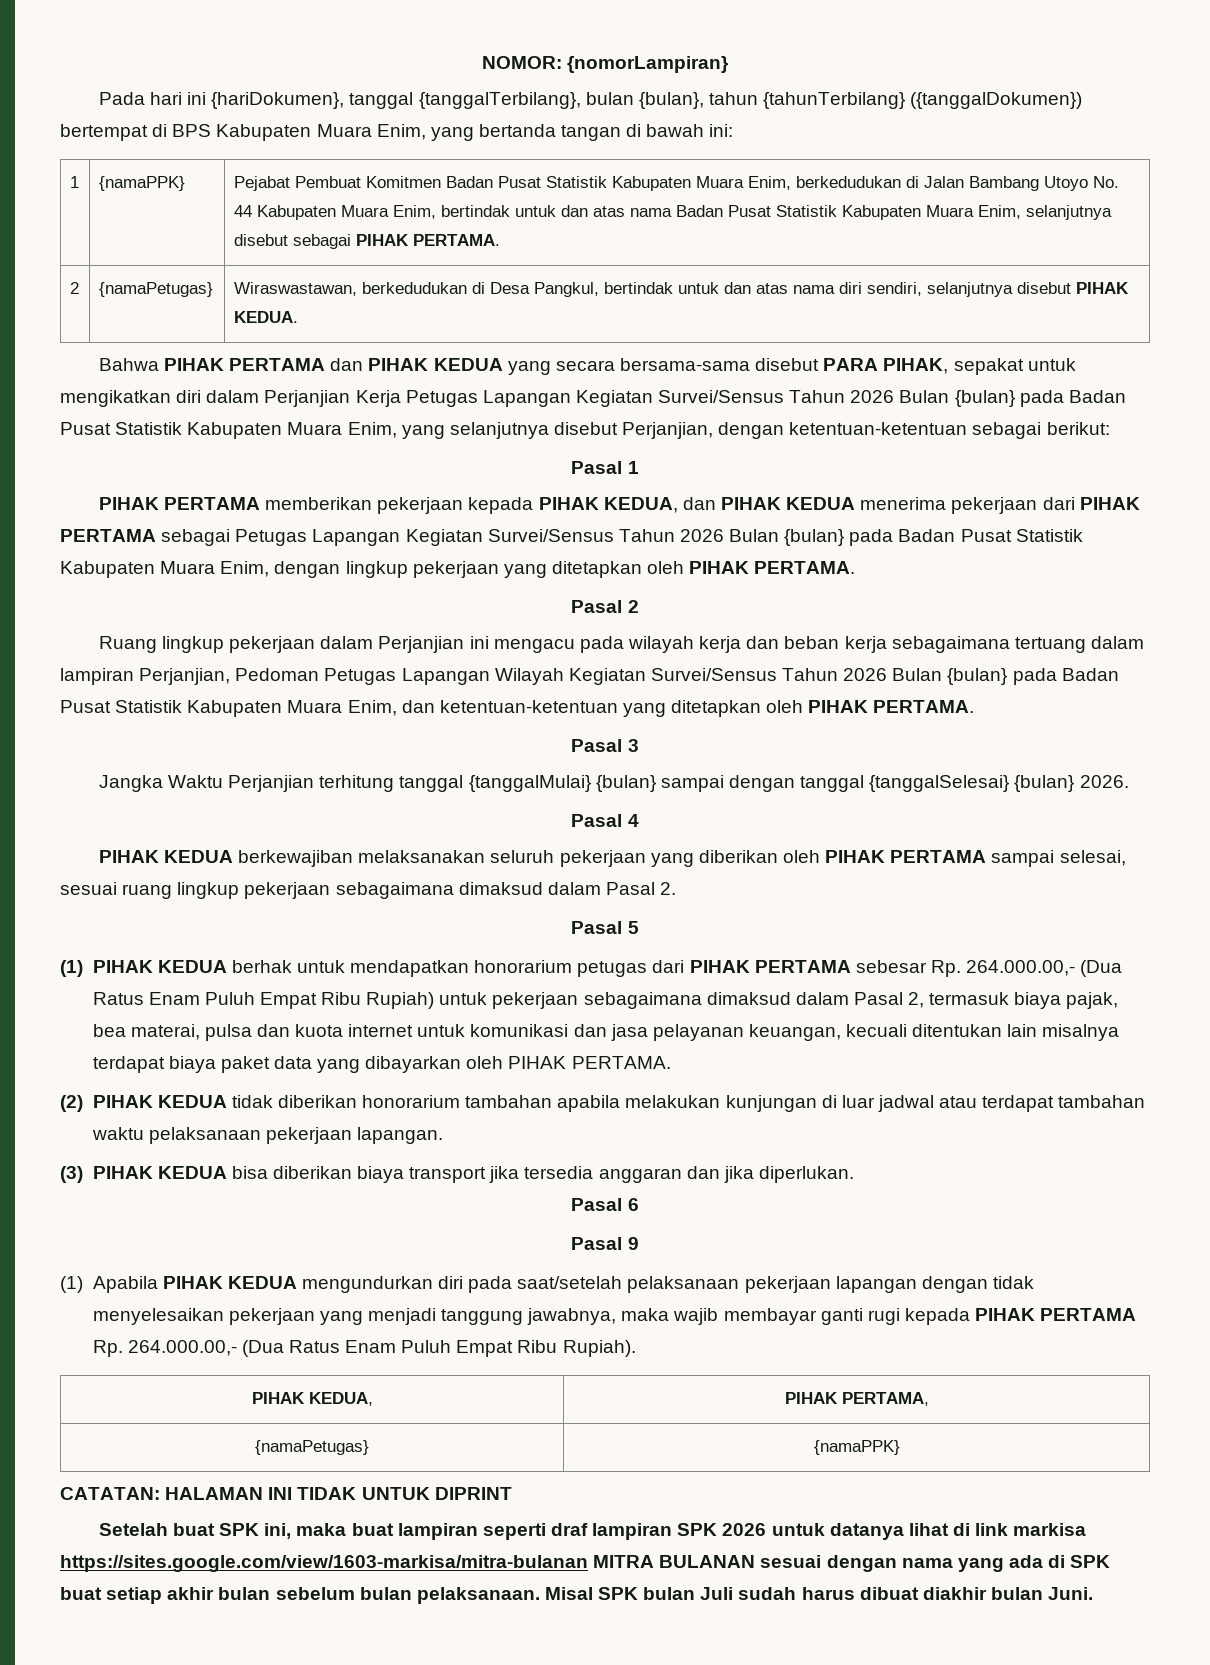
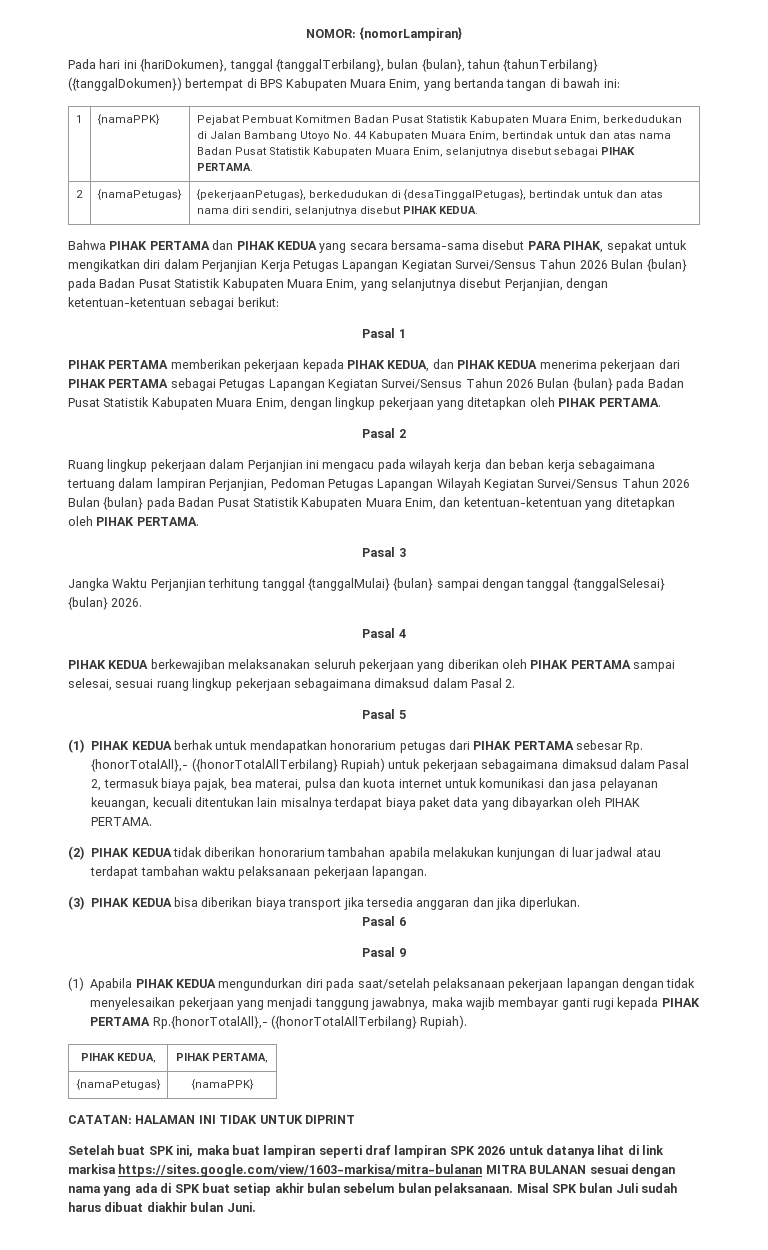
- 2 | {namaPetugas} | Wiraswastawan, berkedudukan di Desa Pangkul, bertindak untuk dan atas nama diri sendiri, selanjutnya disebut PIHAK KEDUA.
+ 2 | {namaPetugas} | {pekerjaanPetugas}, berkedudukan di {desaTinggalPetugas}, bertindak untuk dan atas nama diri sendiri, selanjutnya disebut PIHAK KEDUA.
- (1) PIHAK KEDUA berhak untuk mendapatkan honorarium petugas dari PIHAK PERTAMA sebesar Rp. 264.000.00,- (Dua Ratus Enam Puluh Empat Ribu Rupiah) untuk pekerjaan sebagaimana dimaksud dalam Pasal 2, termasuk biaya pajak, bea materai, pulsa dan kuota internet untuk komunikasi dan jasa pelayanan keuangan, kecuali ditentukan lain misalnya terdapat biaya paket data yang dibayarkan oleh PIHAK PERTAMA.
+ (1) PIHAK KEDUA berhak untuk mendapatkan honorarium petugas dari PIHAK PERTAMA sebesar Rp. {honorTotalAll},- ({honorTotalAllTerbilang} Rupiah) untuk pekerjaan sebagaimana dimaksud dalam Pasal 2, termasuk biaya pajak, bea materai, pulsa dan kuota internet untuk komunikasi dan jasa pelayanan keuangan, kecuali ditentukan lain misalnya terdapat biaya paket data yang dibayarkan oleh PIHAK PERTAMA.
- (1) Apabila PIHAK KEDUA mengundurkan diri pada saat/setelah pelaksanaan pekerjaan lapangan dengan tidak menyelesaikan pekerjaan yang menjadi tanggung jawabnya, maka wajib membayar ganti rugi kepada PIHAK PERTAMA Rp. 264.000.00,- (Dua Ratus Enam Puluh Empat Ribu Rupiah).
+ (1) Apabila PIHAK KEDUA mengundurkan diri pada saat/setelah pelaksanaan pekerjaan lapangan dengan tidak menyelesaikan pekerjaan yang menjadi tanggung jawabnya, maka wajib membayar ganti rugi kepada PIHAK PERTAMA Rp.{honorTotalAll},- ({honorTotalAllTerbilang} Rupiah).

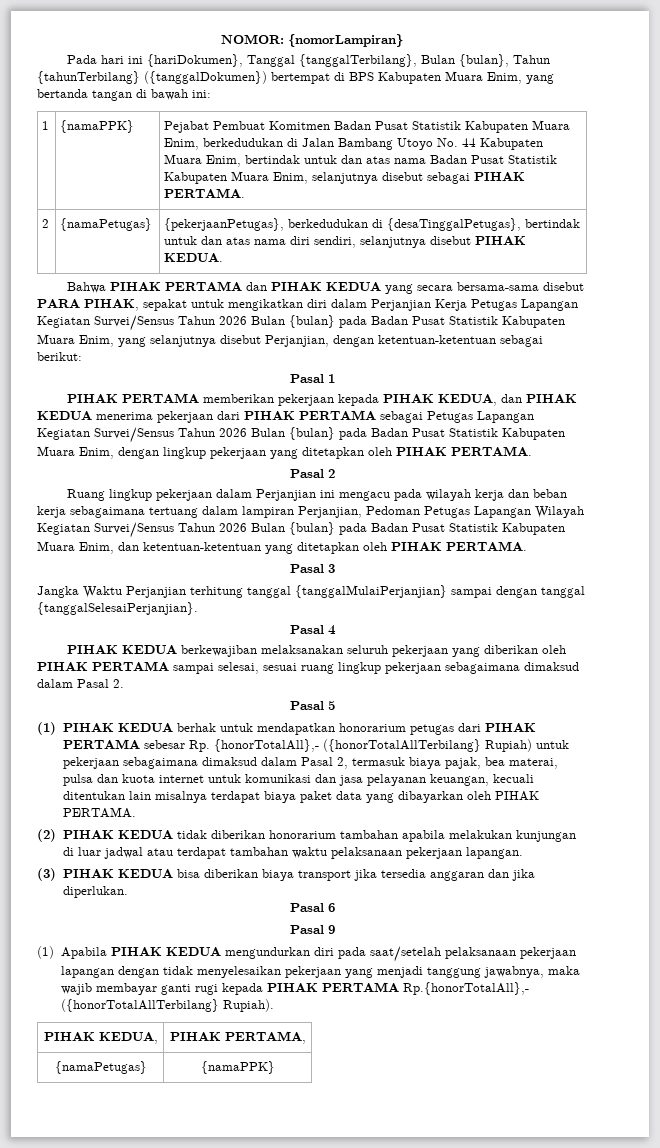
- Pada hari ini {hariDokumen}, tanggal {tanggalTerbilang}, bulan {bulan}, tahun {tahunTerbilang} ({tanggalDokumen}) bertempat di BPS Kabupaten Muara Enim, yang bertanda tangan di bawah ini:
+ Pada hari ini {hariDokumen}, Tanggal {tanggalTerbilang}, Bulan {bulan}, Tahun {tahunTerbilang} ({tanggalDokumen}) bertempat di BPS Kabupaten Muara Enim, yang bertanda tangan di bawah ini:
- Jangka Waktu Perjanjian terhitung tanggal {tanggalMulai} {bulan} sampai dengan tanggal {tanggalSelesai} {bulan} 2026.
+ Jangka Waktu Perjanjian terhitung tanggal {tanggalMulaiPerjanjian} sampai dengan tanggal {tanggalSelesaiPerjanjian}.
- CATATAN: HALAMAN INI TIDAK UNTUK DIPRINT
- Setelah buat SPK ini, maka buat lampiran seperti draf lampiran SPK 2026 untuk datanya lihat di link markisa https://sites.google.com/view/1603-markisa/mitra-bulanan MITRA BULANAN sesuai dengan nama yang ada di SPK buat setiap akhir bulan sebelum bulan pelaksanaan. Misal SPK bulan Juli sudah harus dibuat diakhir bulan Juni.

